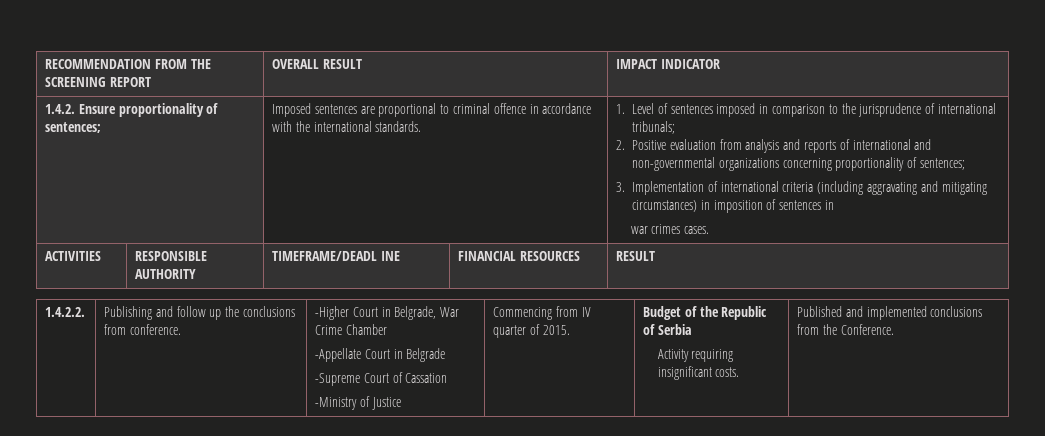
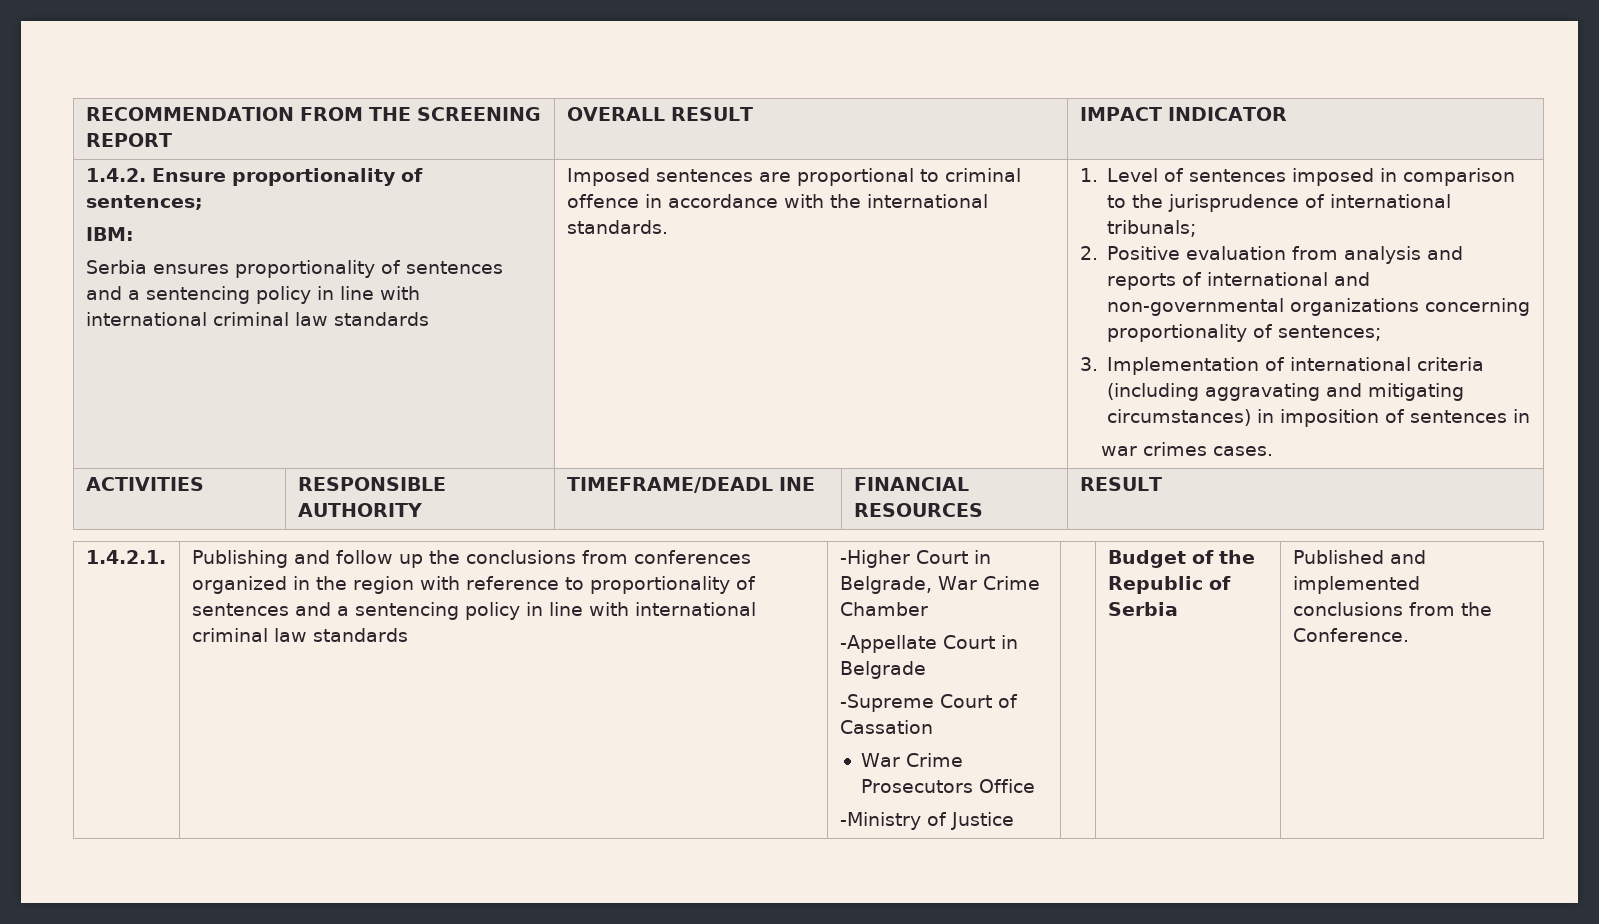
+ IBM:
+ Serbia ensures proportionality of sentences and a sentencing policy in line with international criminal law standards
- 1.4.2.2.
+ 1.4.2.1.
- Publishing and follow up the conclusions from conference.
+ Publishing and follow up the conclusions from conferences organized in the region with reference to proportionality of sentences and a sentencing policy in line with international criminal law standards
+ Wаr Crime Prosecutors Office
- Commencing from IV quarter of 2015.
- Activity requiring insignificant costs.

